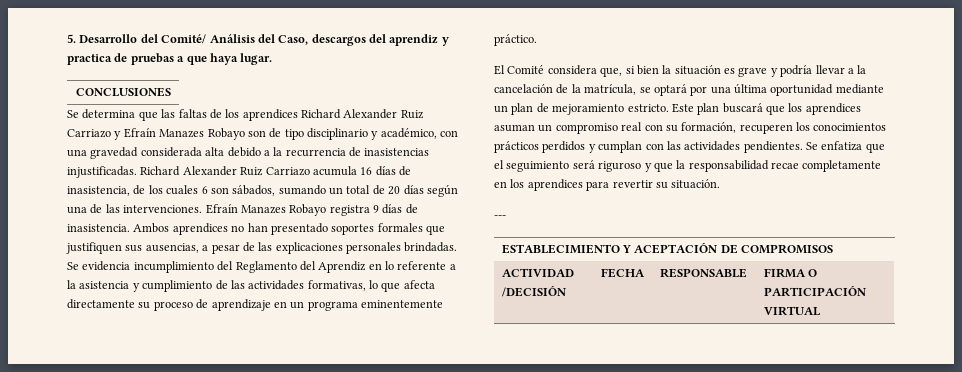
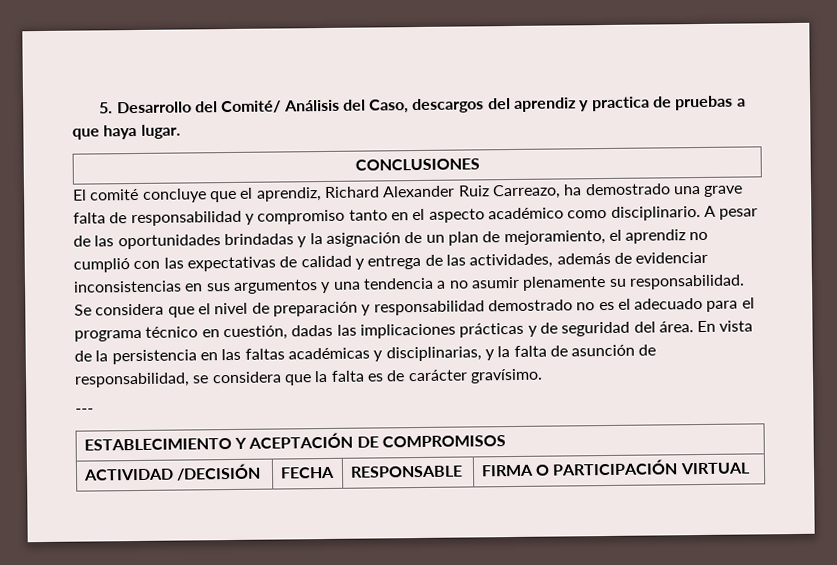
- Se determina que las faltas de los aprendices Richard Alexander Ruiz Carriazo y Efraín Manazes Robayo son de tipo disciplinario y académico, con una gravedad considerada alta debido a la recurrencia de inasistencias injustificadas. Richard Alexander Ruiz Carriazo acumula 16 días de inasistencia, de los cuales 6 son sábados, sumando un total de 20 días según una de las intervenciones. Efraín Manazes Robayo registra 9 días de inasistencia. Ambos aprendices no han presentado soportes formales que justifiquen sus ausencias, a pesar de las explicaciones personales brindadas. Se evidencia incumplimiento del Reglamento del Aprendiz en lo referente a la asistencia y cumplimiento de las actividades formativas, lo que afecta directamente su proceso de aprendizaje en un programa eminentemente práctico.
- El Comité considera que, si bien la situación es grave y podría llevar a la cancelación de la matrícula, se optará por una última oportunidad mediante un plan de mejoramiento estricto. Este plan buscará que los aprendices asuman un compromiso real con su formación, recuperen los conocimientos prácticos perdidos y cumplan con las actividades pendientes. Se enfatiza que el seguimiento será riguroso y que la responsabilidad recae completamente en los aprendices para revertir su situación.
+ El comité concluye que el aprendiz, Richard Alexander Ruiz Carreazo, ha demostrado una grave falta de responsabilidad y compromiso tanto en el aspecto académico como disciplinario. A pesar de las oportunidades brindadas y la asignación de un plan de mejoramiento, el aprendiz no cumplió con las expectativas de calidad y entrega de las actividades, además de evidenciar inconsistencias en sus argumentos y una tendencia a no asumir plenamente su responsabilidad. Se considera que el nivel de preparación y responsabilidad demostrado no es el adecuado para el programa técnico en cuestión, dadas las implicaciones prácticas y de seguridad del área. En vista de la persistencia en las faltas académicas y disciplinarias, y la falta de asunción de responsabilidad, se considera que la falta es de carácter gravísimo.

